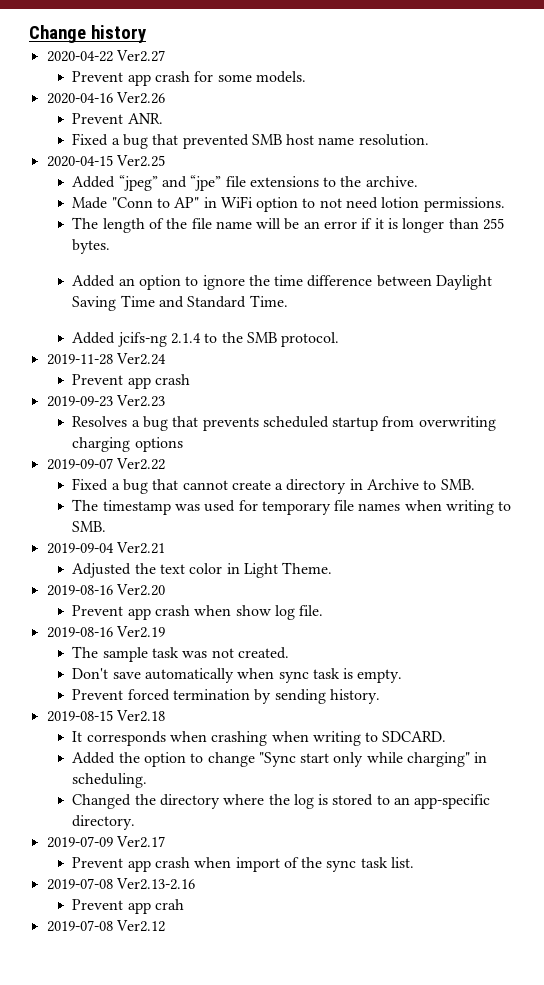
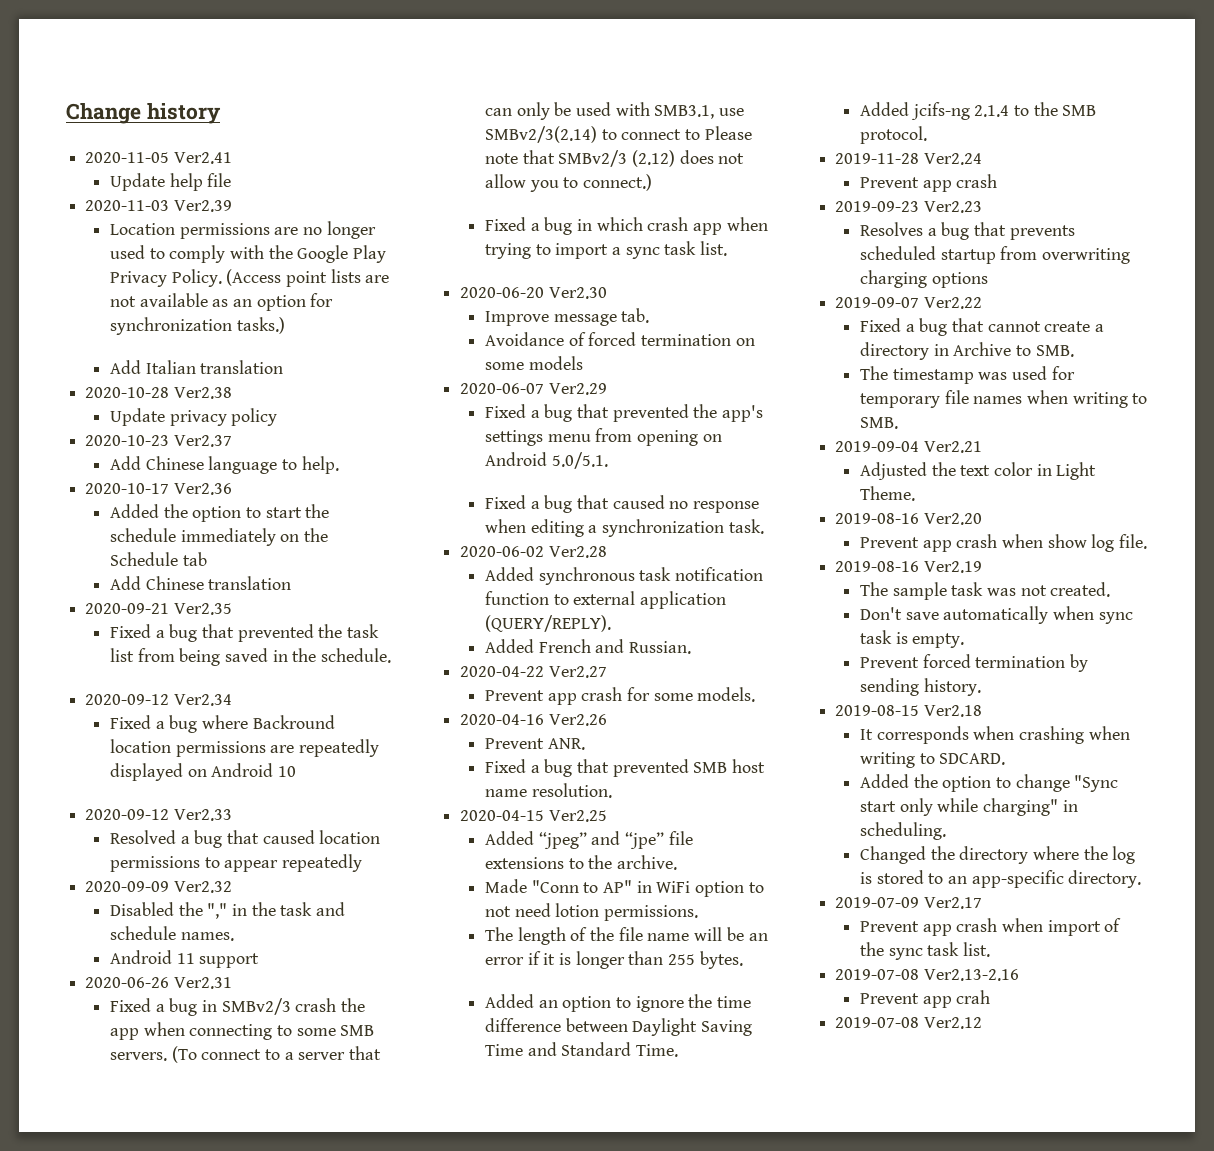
+ 2020-11-05 Ver2.41
+ Update help file
+ 2020-11-03 Ver2.39
+ Location permissions are no longer used to comply with the Google Play Privacy Policy. (Access point lists are not available as an option for synchronization tasks.)
+ Add Italian translation
+ 2020-10-28 Ver2.38
+ Update privacy policy
+ 2020-10-23 Ver2.37
+ Add Chinese language to help.
+ 2020-10-17 Ver2.36
+ Added the option to start the schedule immediately on the Schedule tab
+ Add Chinese translation
+ 2020-09-21 Ver2.35
+ Fixed a bug that prevented the task list from being saved in the schedule.
+ 2020-09-12 Ver2.34
+ Fixed a bug where Backround location permissions are repeatedly displayed on Android 10
+ 2020-09-12 Ver2.33
+ Resolved a bug that caused location permissions to appear repeatedly
+ 2020-09-09 Ver2.32
+ Disabled the "," in the task and schedule names.
+ Android 11 support
+ 2020-06-26 Ver2.31
+ Fixed a bug in SMBv2/3 crash the app when connecting to some SMB servers. (To connect to a server that can only be used with SMB3.1, use SMBv2/3(2.14) to connect to Please note that SMBv2/3 (2.12) does not allow you to connect.)
+ Fixed a bug in which crash app when trying to import a sync task list.
+ 2020-06-20 Ver2.30
+ Improve message tab.
+ Avoidance of forced termination on some models
+ 2020-06-07 Ver2.29
+ Fixed a bug that prevented the app's settings menu from opening on Android 5.0/5.1.
+ Fixed a bug that caused no response when editing a synchronization task.
+ 2020-06-02 Ver2.28
+ Added synchronous task notification function to external application (QUERY/REPLY).
+ Added French and Russian.

